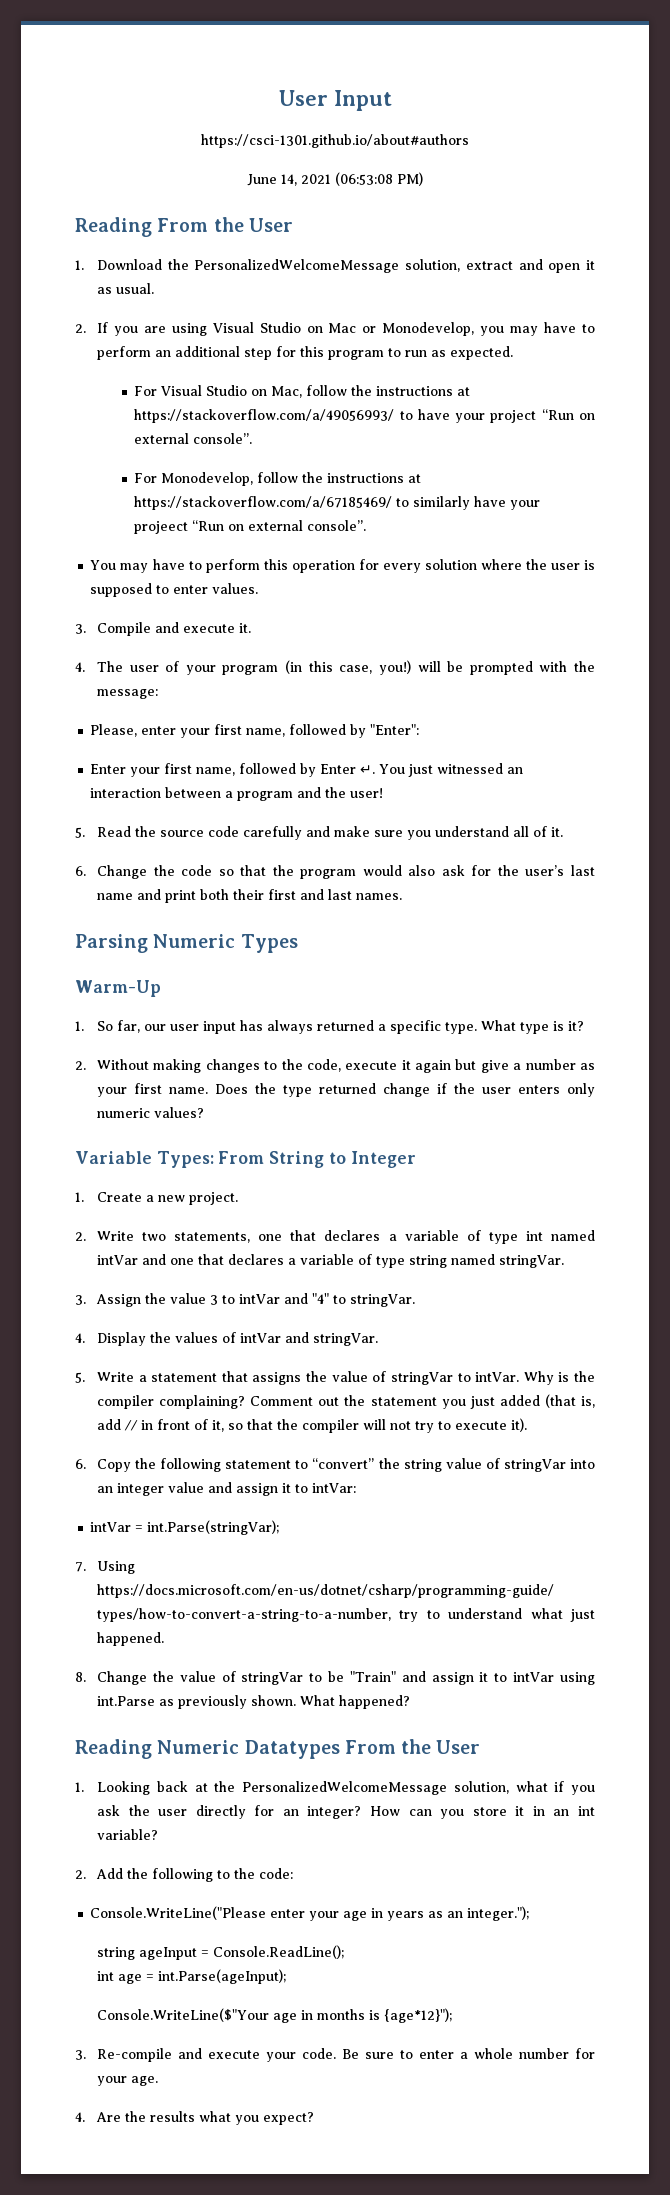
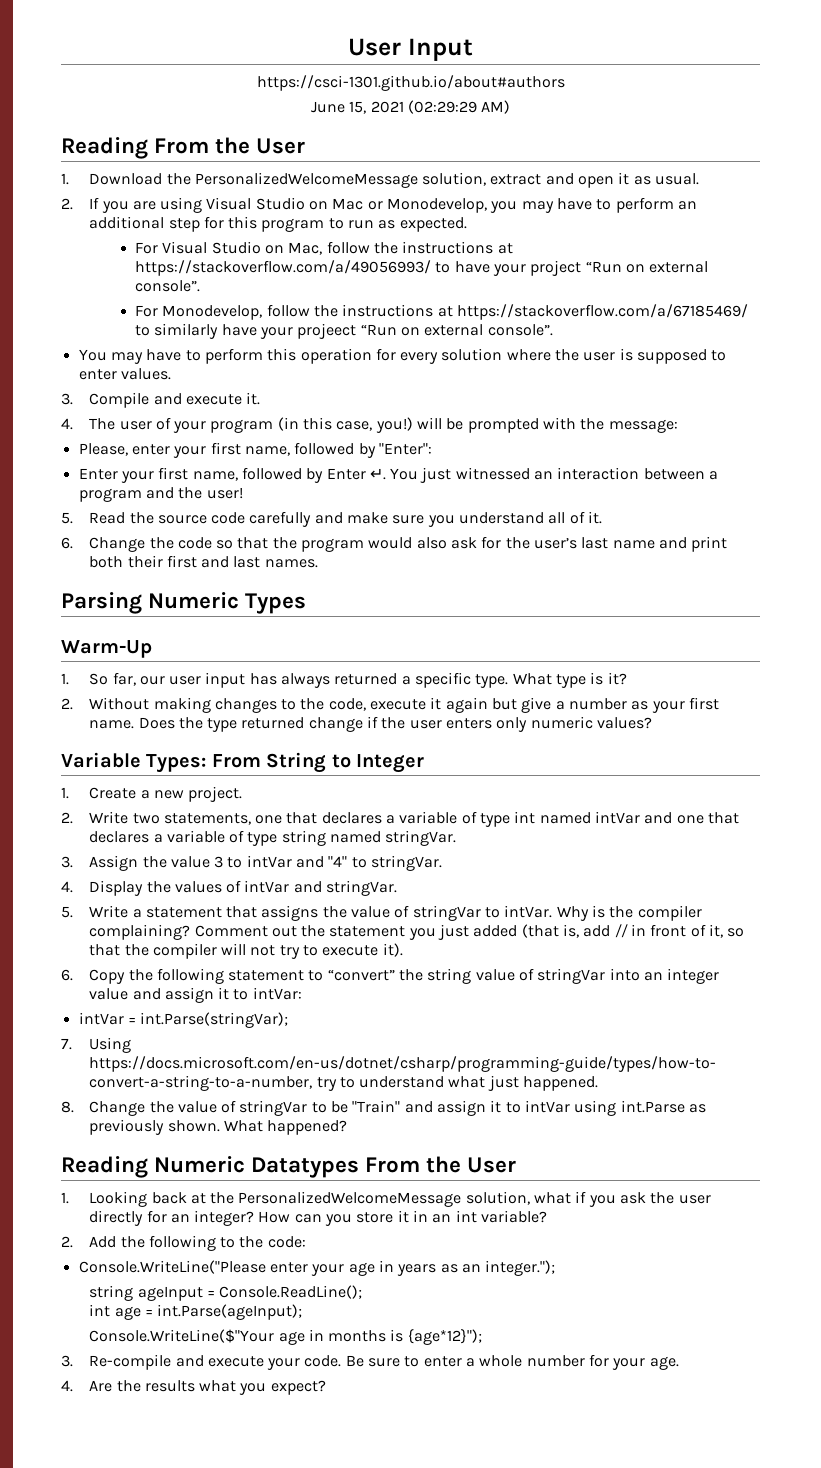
- June 14, 2021 (06:53:08 PM)
+ June 15, 2021 (02:29:29 AM)

